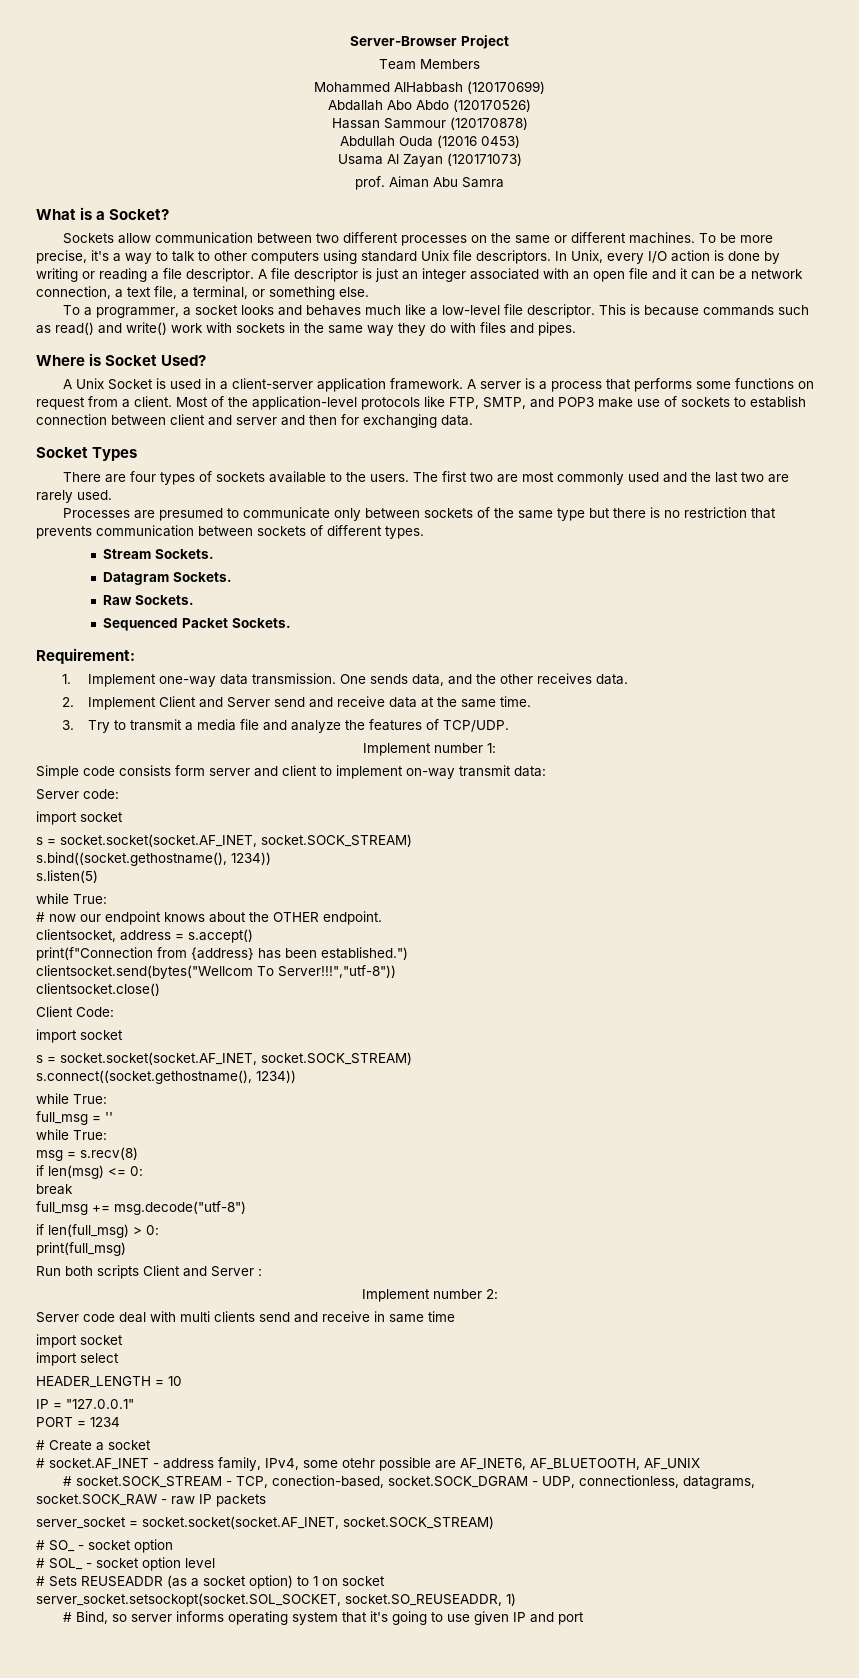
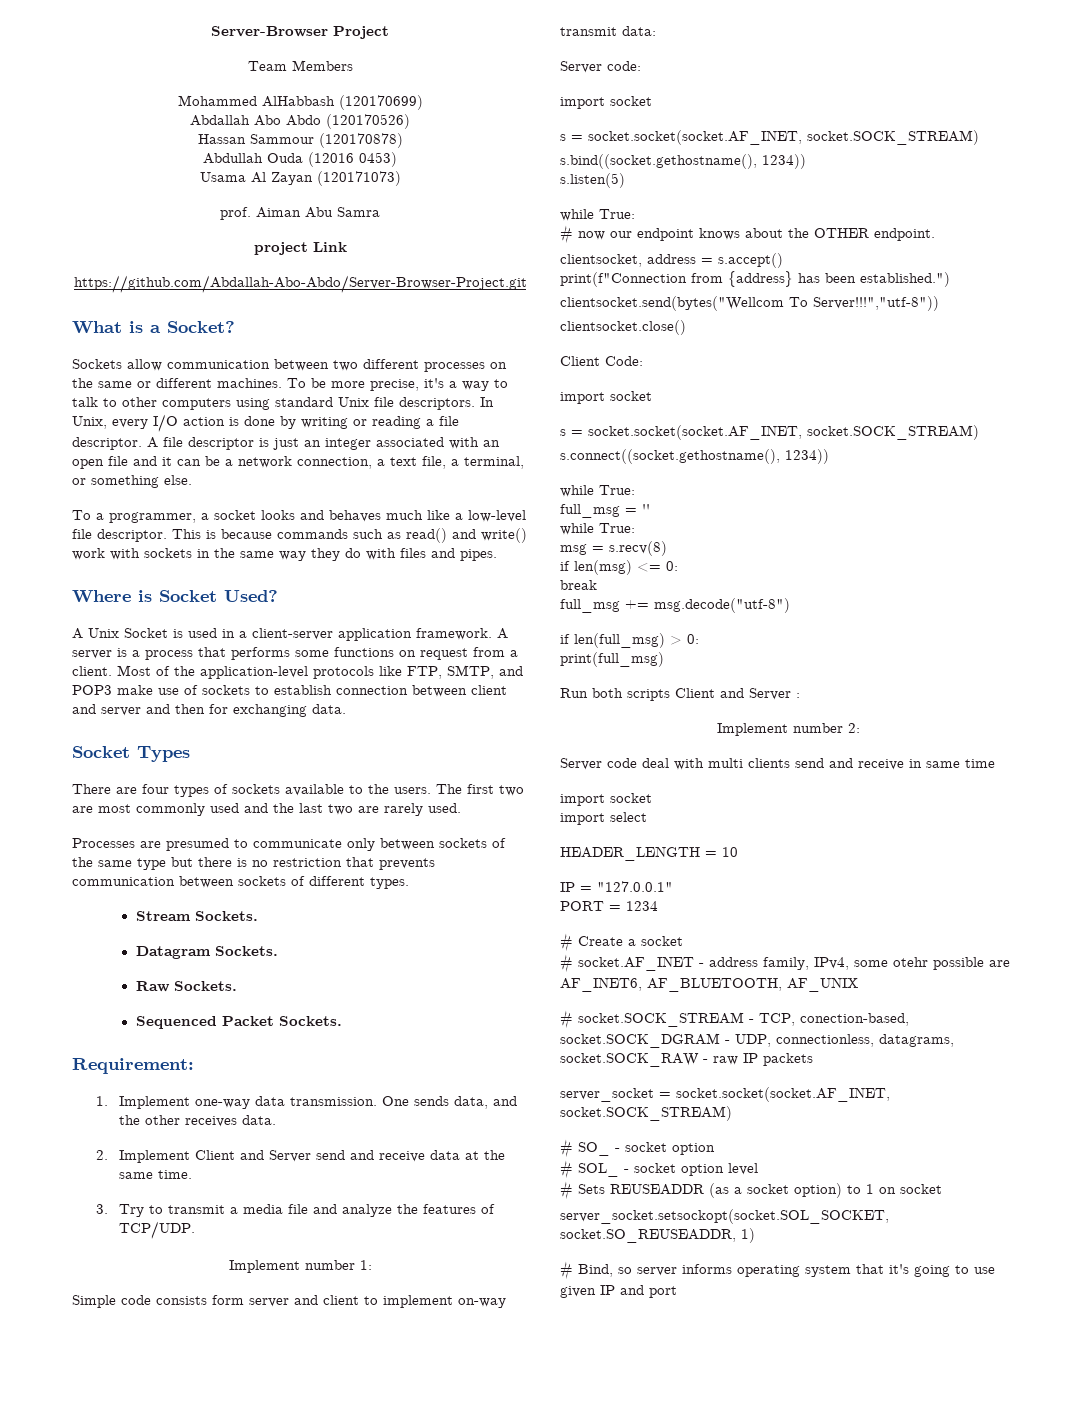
+ project Link
+ https://github.com/Abdallah-Abo-Abdo/Server-Browser-Project.git

